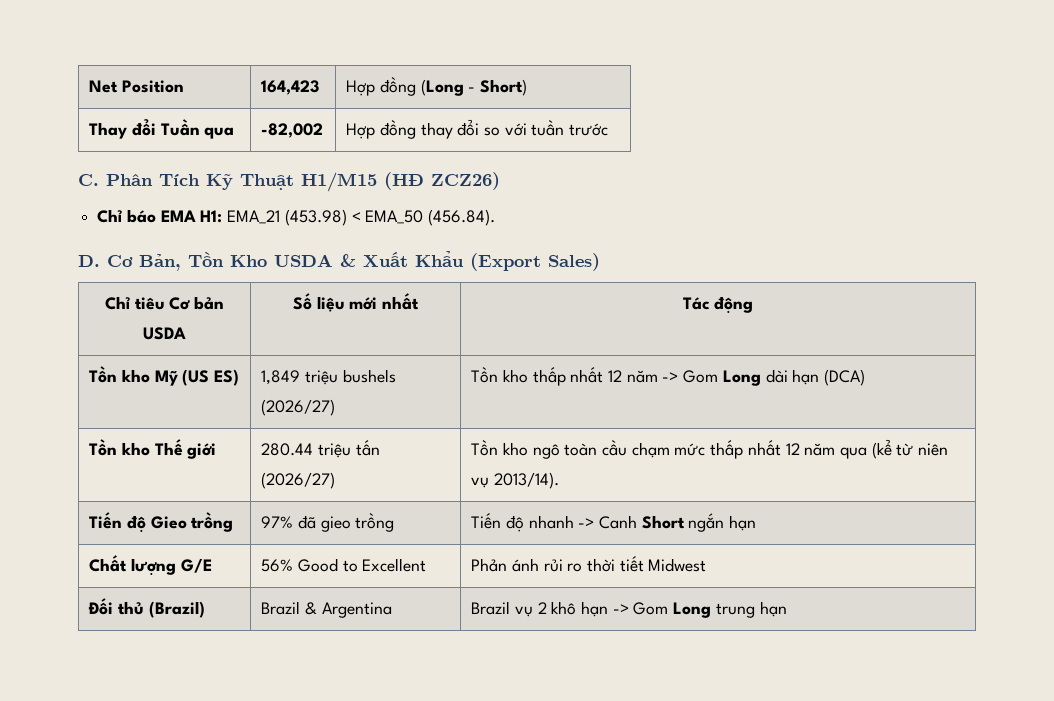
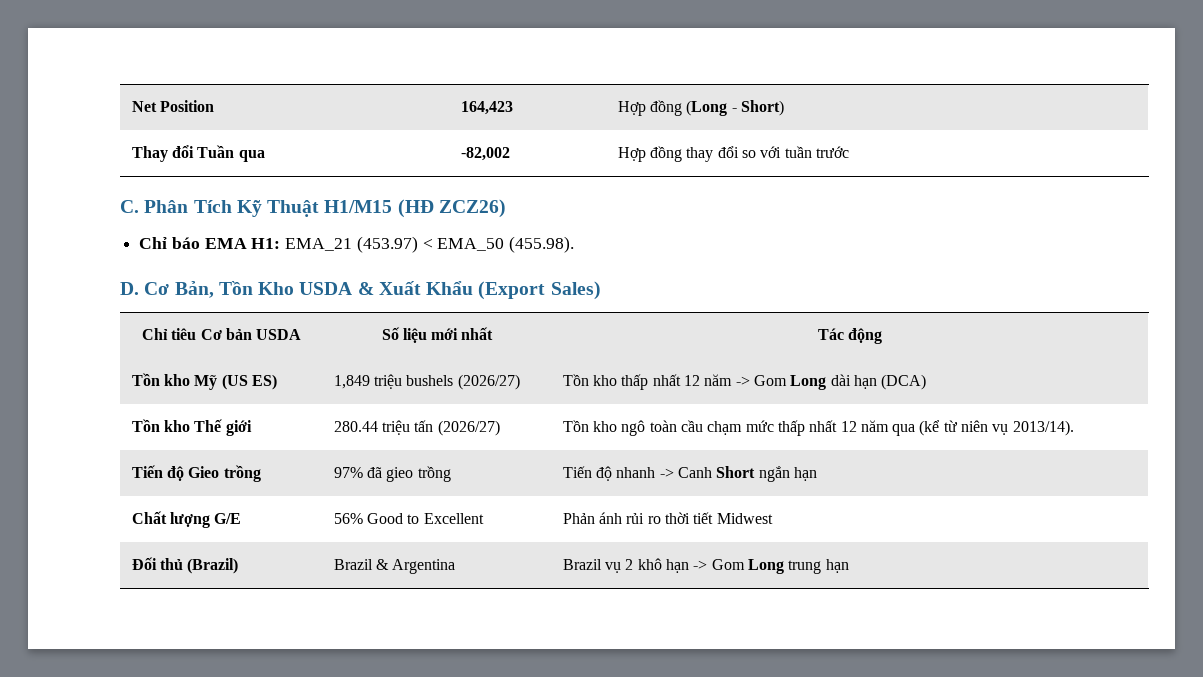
- Chỉ báo EMA H1: EMA_21 (453.98) < EMA_50 (456.84).
+ Chỉ báo EMA H1: EMA_21 (453.97) < EMA_50 (455.98).

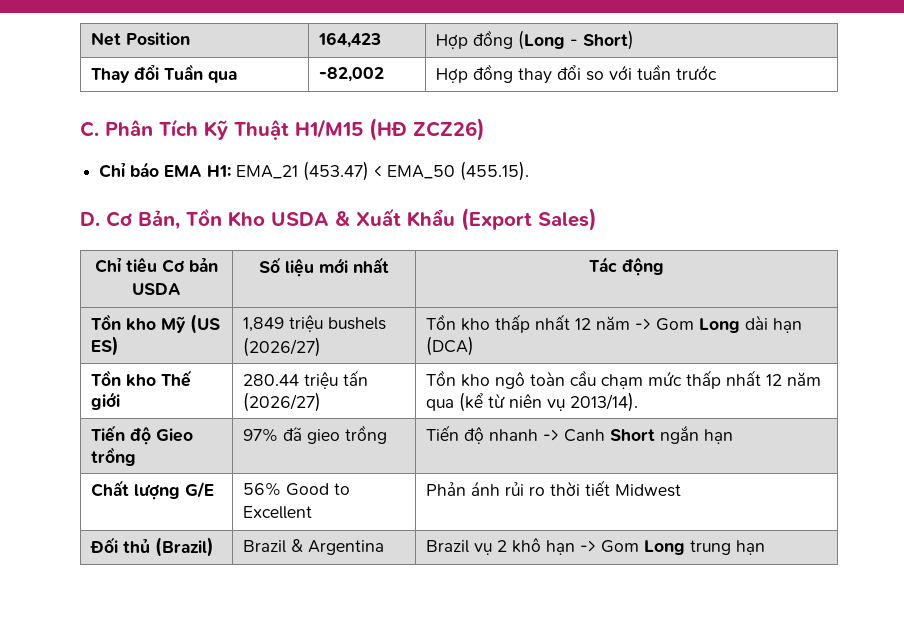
- Chỉ báo EMA H1: EMA_21 (453.97) < EMA_50 (455.98).
+ Chỉ báo EMA H1: EMA_21 (453.47) < EMA_50 (455.15).

